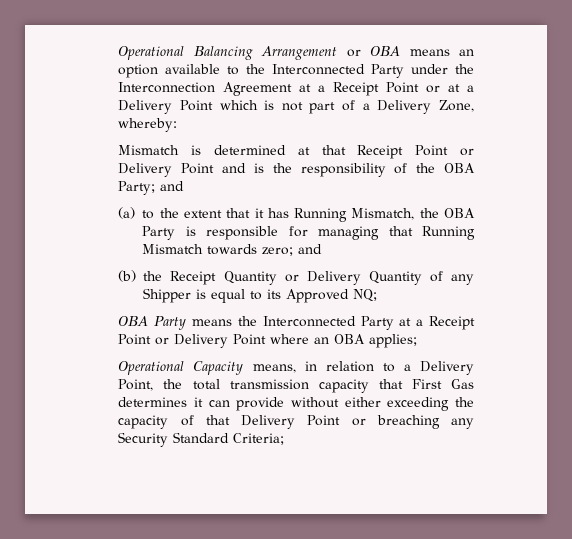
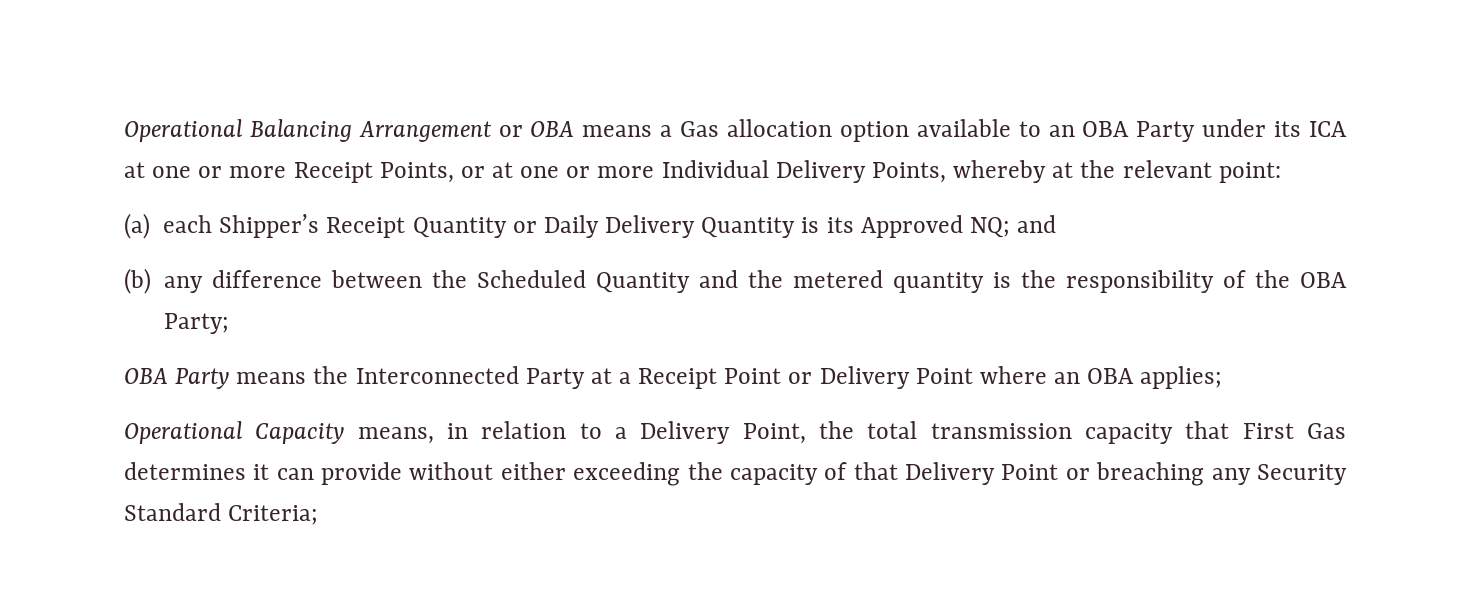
- Operational Balancing Arrangement or OBA means an option available to the Interconnected Party under the Interconnection Agreement at a Receipt Point or at a Delivery Point which is not part of a Delivery Zone, whereby:
- Mismatch is determined at that Receipt Point or Delivery Point and is the responsibility of the OBA Party; and
- (a) to the extent that it has Running Mismatch, the OBA Party is responsible for managing that Running Mismatch towards zero; and
- (b) the Receipt Quantity or Delivery Quantity of any Shipper is equal to its Approved NQ;
+ Operational Balancing Arrangement or OBA means a Gas allocation option available to an OBA Party under its ICA at one or more Receipt Points, or at one or more Individual Delivery Points, whereby at the relevant point:
+ (a) each Shipper’s Receipt Quantity or Daily Delivery Quantity is its Approved NQ; and
+ (b) any difference between the Scheduled Quantity and the metered quantity is the responsibility of the OBA Party;

